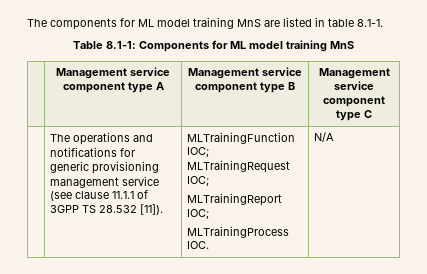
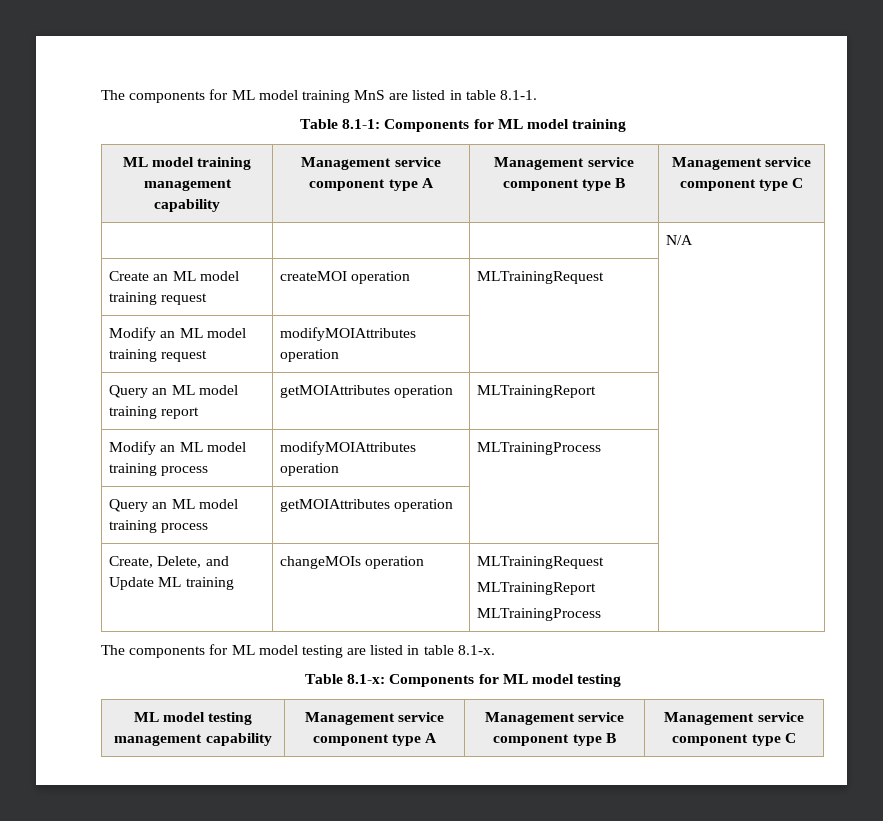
- Table 8.1-1: Components for ML model training MnS
- | Management service component type A | Management service component type B | Management service component type C
+ Table 8.1-1: Components for ML model training
+ ML model training management capability | Management service component type A | Management service component type B | Management service component type C
- | The operations and notifications for generic provisioning management service (see clause 11.1.1 of 3GPP TS 28.532 [11]). | MLTrainingFunction IOC; MLTrainingRequest IOC;
- MLTrainingReport IOC;
- MLTrainingProcess IOC. | N/A
+ | | | N/A
+ Create an ML model training request | createMOI operation | MLTrainingRequest |
+ Modify an ML model training request | modifyMOIAttributes operation | |
+ Query an ML model training report | getMOIAttributes operation | MLTrainingReport |
+ Modify an ML model training process | modifyMOIAttributes operation | MLTrainingProcess |
+ Query an ML model training process | getMOIAttributes operation | |
+ Create, Delete, and Update ML training | changeMOIs operation | MLTrainingRequest
+ MLTrainingReport
+ MLTrainingProcess |
+ The components for ML model testing are listed in table 8.1-x.
+ Table 8.1-x: Components for ML model testing
+ ML model testing management capability | Management service component type A | Management service component type B | Management service component type C

